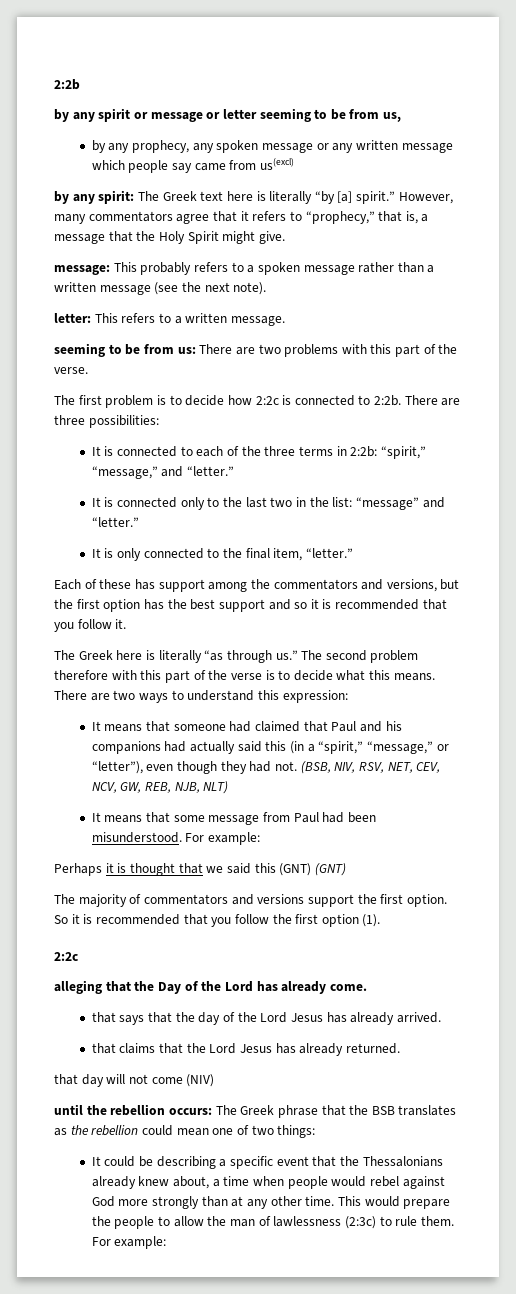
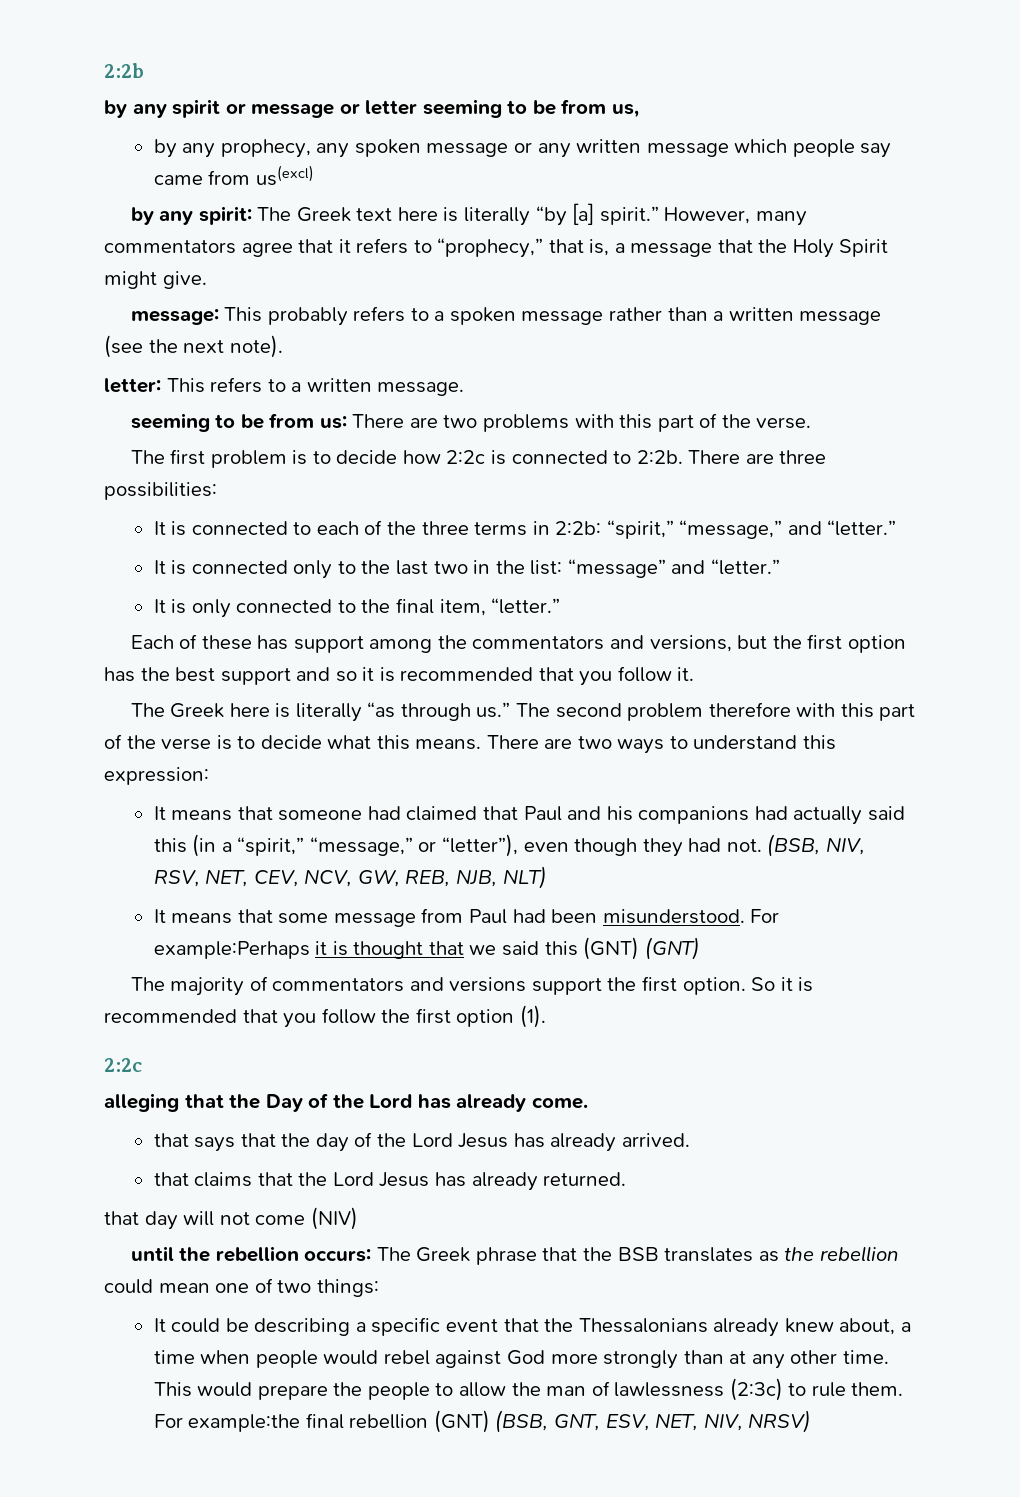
- It means that some message from Paul had been misunderstood. For example:
- Perhaps it is thought that we said this (GNT) (GNT)
+ It means that some message from Paul had been misunderstood. For example:Perhaps it is thought that we said this (GNT) (GNT)
- This would prepare the people to allow the man of lawlessness (2:3c) to rule them. For example:
+ This would prepare the people to allow the man of lawlessness (2:3c) to rule them. For example:the final rebellion (GNT) (BSB, GNT, ESV, NET, NIV, NRSV)

